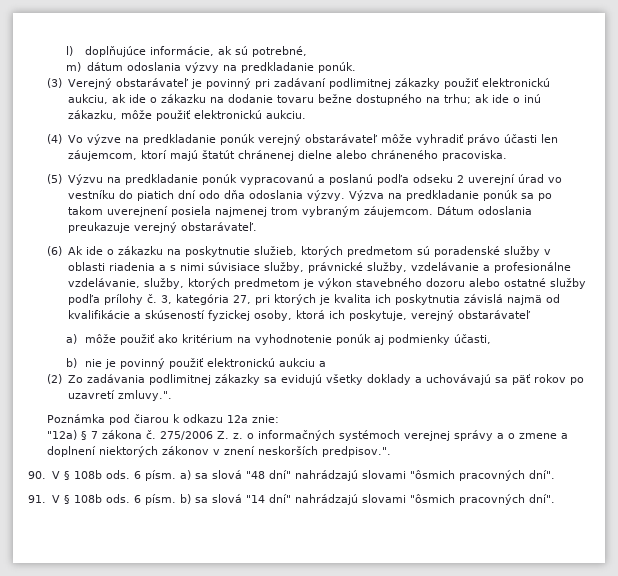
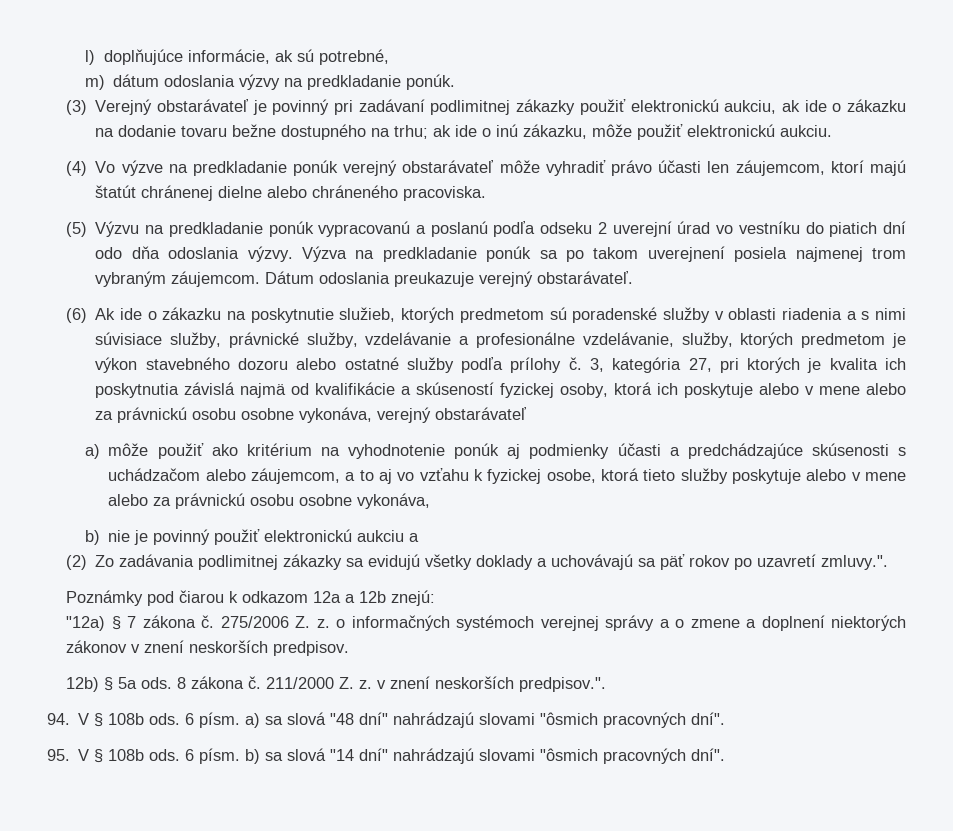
- 3, kategória 27, pri ktorých je kvalita ich poskytnutia závislá najmä od kvalifikácie a skúseností fyzickej osoby, ktorá ich poskytuje, verejný obstarávateľ
+ 3, kategória 27, pri ktorých je kvalita ich poskytnutia závislá najmä od kvalifikácie a skúseností fyzickej osoby, ktorá ich poskytuje alebo v mene alebo za právnickú osobu osobne vykonáva, verejný obstarávateľ
- a) môže použiť ako kritérium na vyhodnotenie ponúk aj podmienky účasti,
+ a) môže použiť ako kritérium na vyhodnotenie ponúk aj podmienky účasti a predchádzajúce skúsenosti s uchádzačom alebo záujemcom, a to aj vo vzťahu k fyzickej osobe, ktorá tieto služby poskytuje alebo v mene alebo za právnickú osobu osobne vykonáva,
- Poznámka pod čiarou k odkazu 12a znie:
+ Poznámky pod čiarou k odkazom 12a a 12b znejú:
- 275/2006 Z. z. o informačných systémoch verejnej správy a o zmene a doplnení niektorých zákonov v znení neskorších predpisov.".
+ 275/2006 Z. z. o informačných systémoch verejnej správy a o zmene a doplnení niektorých zákonov v znení neskorších predpisov.
+ 12b) § 5a ods. 8 zákona č. 211/2000 Z. z. v znení neskorších predpisov.".
- 90. V § 108b ods.
+ 94. V § 108b ods.
- 91. V § 108b ods.
+ 95. V § 108b ods.

